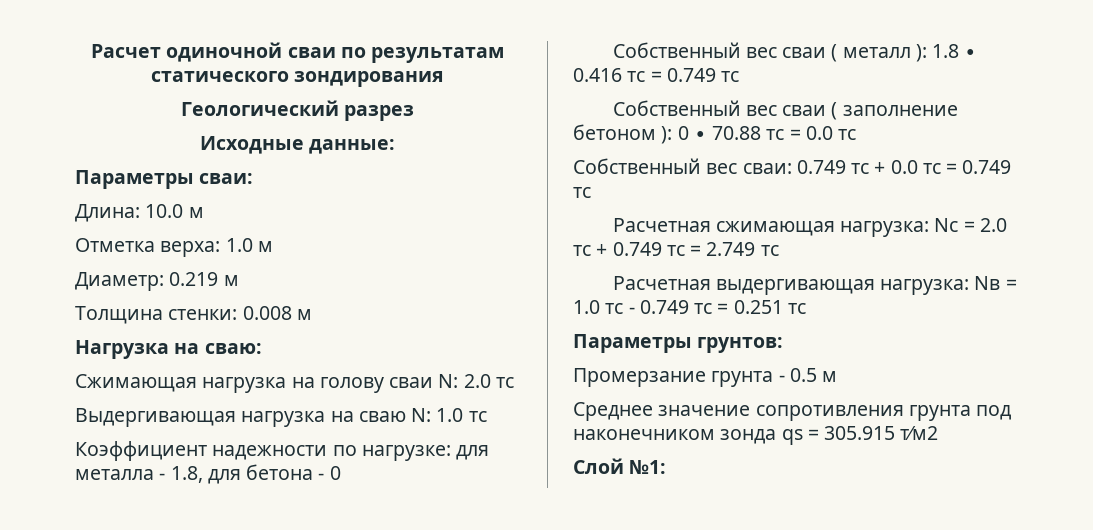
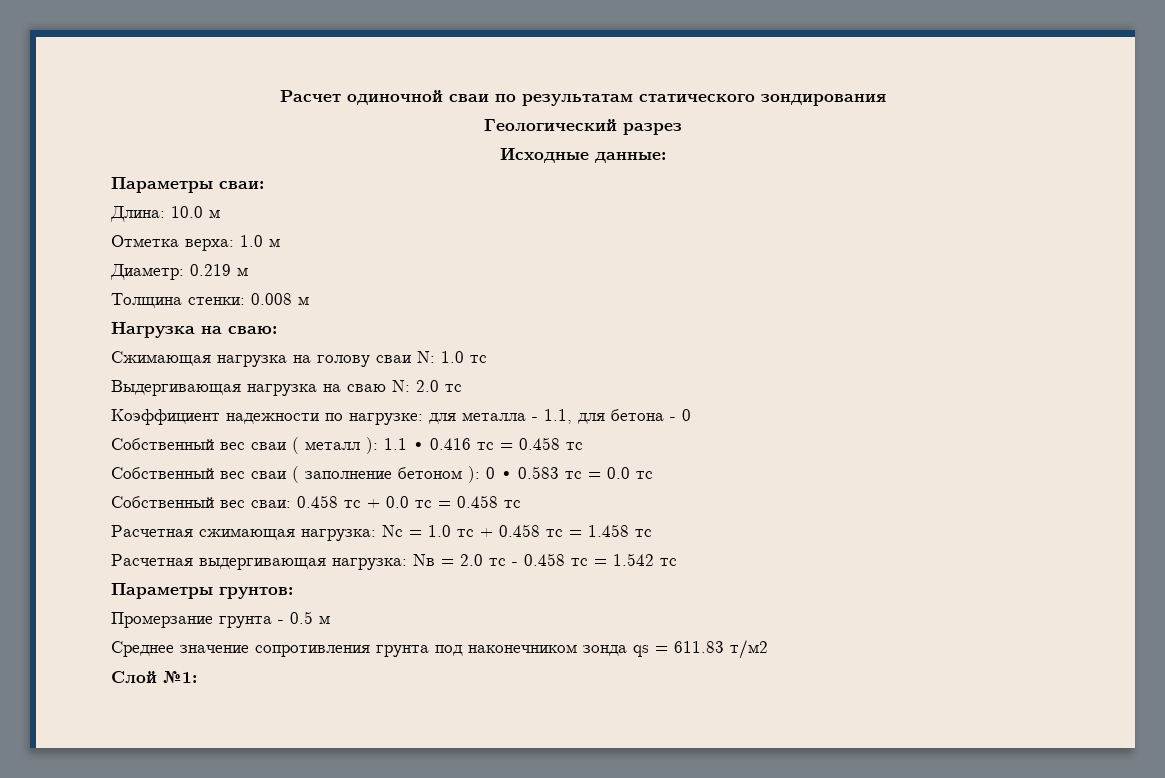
- Сжимающая нагрузка на голову сваи N: 2.0 тс
+ Сжимающая нагрузка на голову сваи N: 1.0 тс
- Выдергивающая нагрузка на сваю N: 1.0 тс
+ Выдергивающая нагрузка на сваю N: 2.0 тс
- Коэффициент надежности по нагрузке: для металла - 1.8, для бетона - 0
+ Коэффициент надежности по нагрузке: для металла - 1.1, для бетона - 0
- Собственный вес сваи ( металл ): 1.8 ∙ 0.416 тс = 0.749 тс
+ Собственный вес сваи ( металл ): 1.1 ∙ 0.416 тс = 0.458 тс
- Собственный вес сваи ( заполнение бетоном ): 0 ∙ 70.88 тс = 0.0 тс
+ Собственный вес сваи ( заполнение бетоном ): 0 ∙ 0.583 тс = 0.0 тс
- Собственный вес сваи: 0.749 тс + 0.0 тс = 0.749 тс
+ Собственный вес сваи: 0.458 тс + 0.0 тс = 0.458 тс
- Расчетная сжимающая нагрузка: Nс = 2.0 тс + 0.749 тс = 2.749 тс
+ Расчетная сжимающая нагрузка: Nс = 1.0 тс + 0.458 тс = 1.458 тс
- Расчетная выдергивающая нагрузка: Nв = 1.0 тс - 0.749 тс = 0.251 тс
+ Расчетная выдергивающая нагрузка: Nв = 2.0 тс - 0.458 тс = 1.542 тс
- Среднее значение сопротивления грунта под наконечником зонда qs = 305.915 т⁄м2
+ Среднее значение сопротивления грунта под наконечником зонда qs = 611.83 т⁄м2

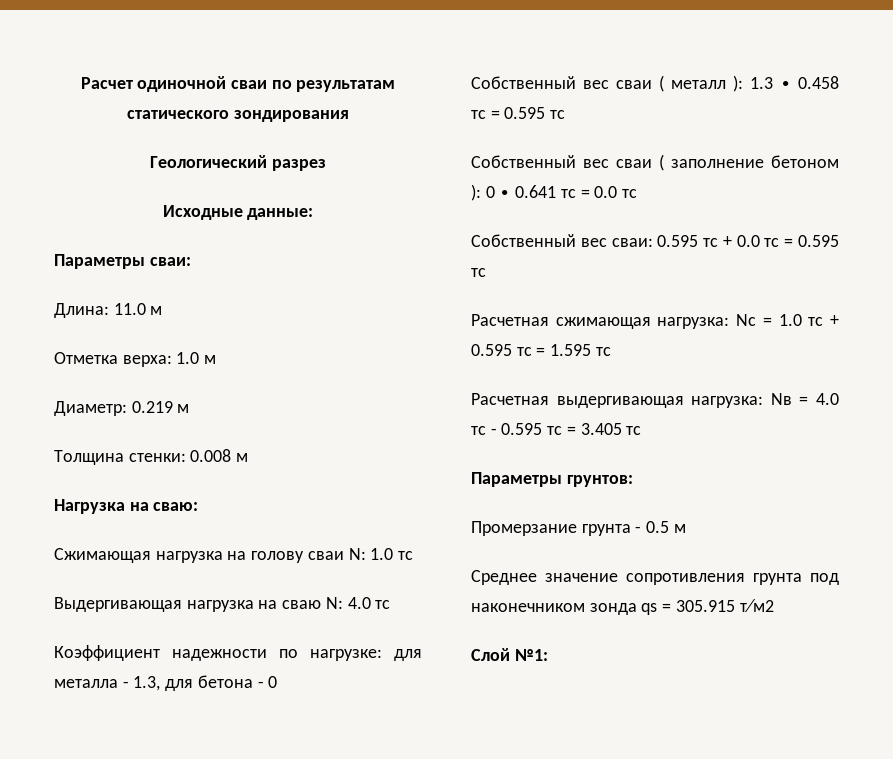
- Длина: 10.0 м
+ Длина: 11.0 м
- Выдергивающая нагрузка на сваю N: 2.0 тс
+ Выдергивающая нагрузка на сваю N: 4.0 тс
- Коэффициент надежности по нагрузке: для металла - 1.1, для бетона - 0
+ Коэффициент надежности по нагрузке: для металла - 1.3, для бетона - 0
- Собственный вес сваи ( металл ): 1.1 ∙ 0.416 тс = 0.458 тс
+ Собственный вес сваи ( металл ): 1.3 ∙ 0.458 тс = 0.595 тс
- Собственный вес сваи ( заполнение бетоном ): 0 ∙ 0.583 тс = 0.0 тс
+ Собственный вес сваи ( заполнение бетоном ): 0 ∙ 0.641 тс = 0.0 тс
- Собственный вес сваи: 0.458 тс + 0.0 тс = 0.458 тс
+ Собственный вес сваи: 0.595 тс + 0.0 тс = 0.595 тс
- Расчетная сжимающая нагрузка: Nс = 1.0 тс + 0.458 тс = 1.458 тс
+ Расчетная сжимающая нагрузка: Nс = 1.0 тс + 0.595 тс = 1.595 тс
- Расчетная выдергивающая нагрузка: Nв = 2.0 тс - 0.458 тс = 1.542 тс
+ Расчетная выдергивающая нагрузка: Nв = 4.0 тс - 0.595 тс = 3.405 тс
- Среднее значение сопротивления грунта под наконечником зонда qs = 611.83 т⁄м2
+ Среднее значение сопротивления грунта под наконечником зонда qs = 305.915 т⁄м2

